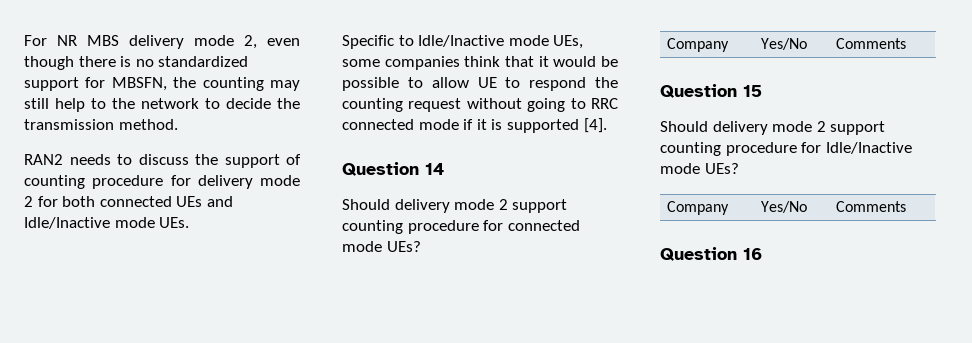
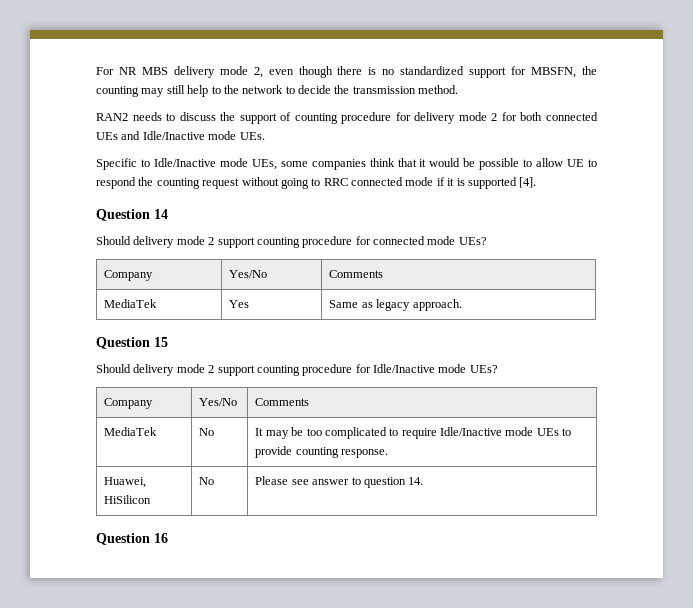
+ MediaTek | Yes | Same as legacy approach.
+ MediaTek | No | It may be too complicated to require Idle/Inactive mode UEs to provide counting response.
+ Huawei, HiSilicon | No | Please see answer to question 14.

